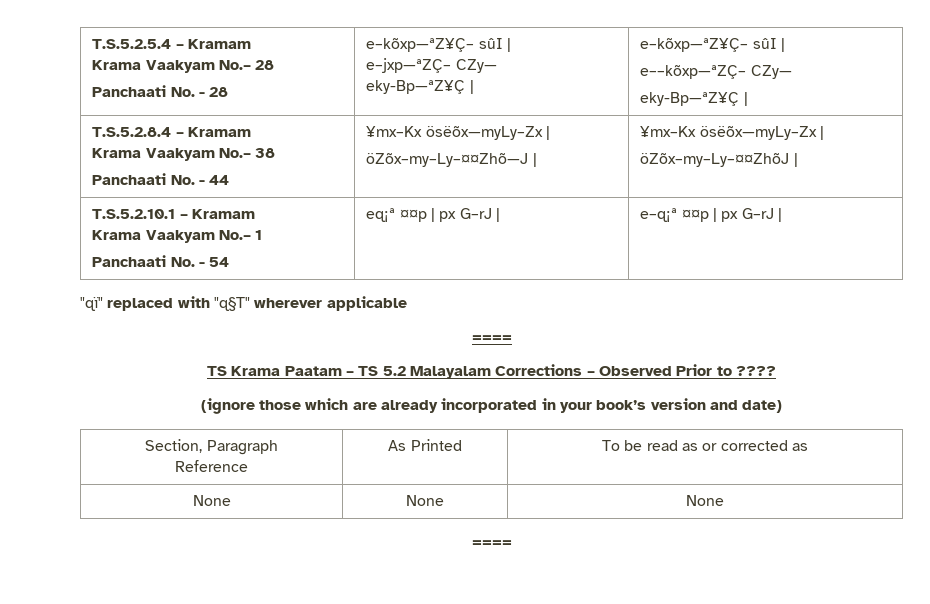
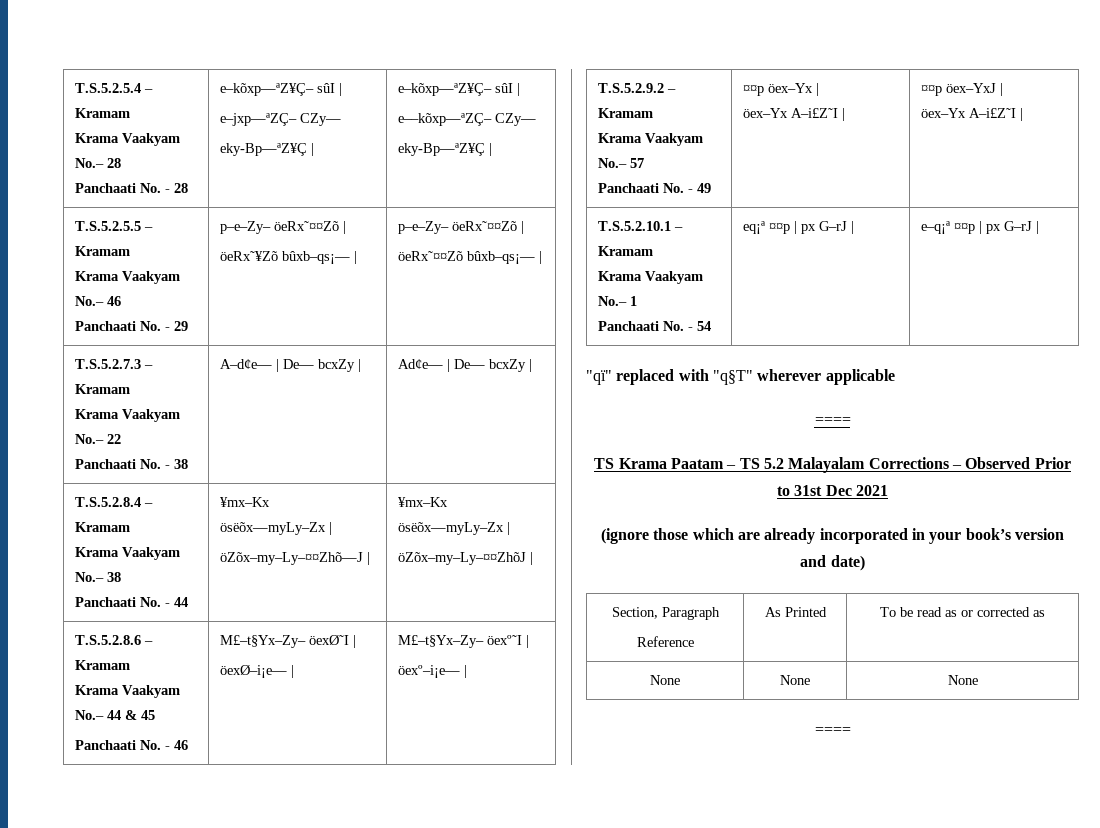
+ T.S.5.2.5.5 – Kramam
+ Krama Vaakyam No.– 46
+ Panchaati No. - 29 | p–e–Zy– öeRx˜¤¤Zõ |
+ öeRx˜¥Zõ bûxb–qs¡— | | p–e–Zy– öeRx˜¤¤Zõ |
+ öeRx˜¤¤Zõ bûxb–qs¡— |
+ T.S.5.2.7.3 – Kramam
+ Krama Vaakyam No.– 22
+ Panchaati No. - 38 | A–d¢e— | De— bcxZy | | Ad¢e— | De— bcxZy |
+ T.S.5.2.8.6 – Kramam
+ Krama Vaakyam No.– 44 & 45
+ Panchaati No. - 46 | M£–t§Yx–Zy– öexØ˜I |
+ öexØ–i¡e— | | M£–t§Yx–Zy– öexº˜I |
+ öexº–i¡e— |
+ T.S.5.2.9.2 – Kramam
+ Krama Vaakyam No.– 57
+ Panchaati No. - 49 | ¤¤p öex–Yx |
+ öex–Yx A–i£Z˜I | | ¤¤p öex–YxJ |
+ öex–Yx A–i£Z˜I |
- TS Krama Paatam – TS 5.2 Malayalam Corrections – Observed Prior to ????
+ TS Krama Paatam – TS 5.2 Malayalam Corrections – Observed Prior to 31st Dec 2021

